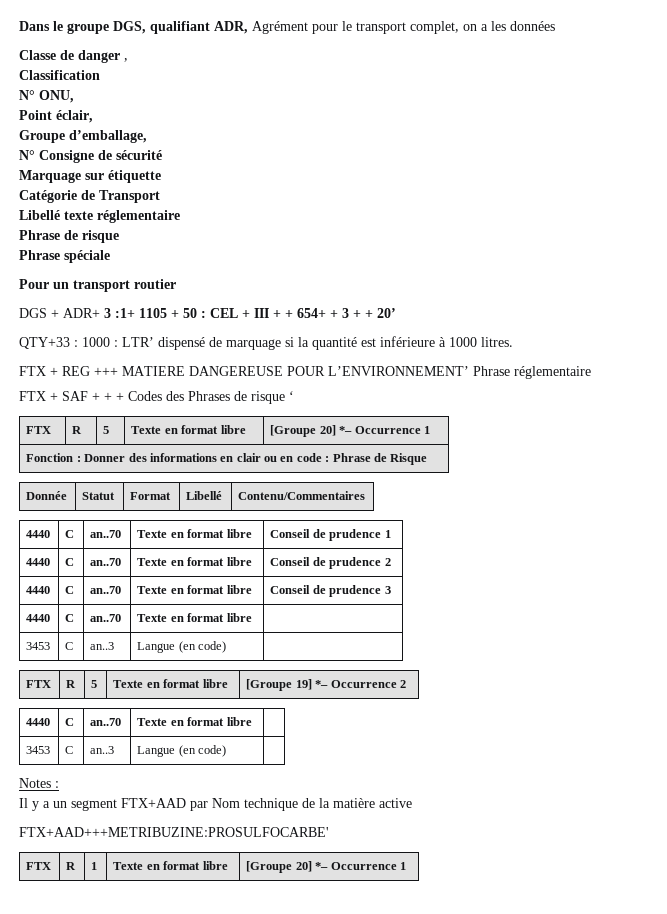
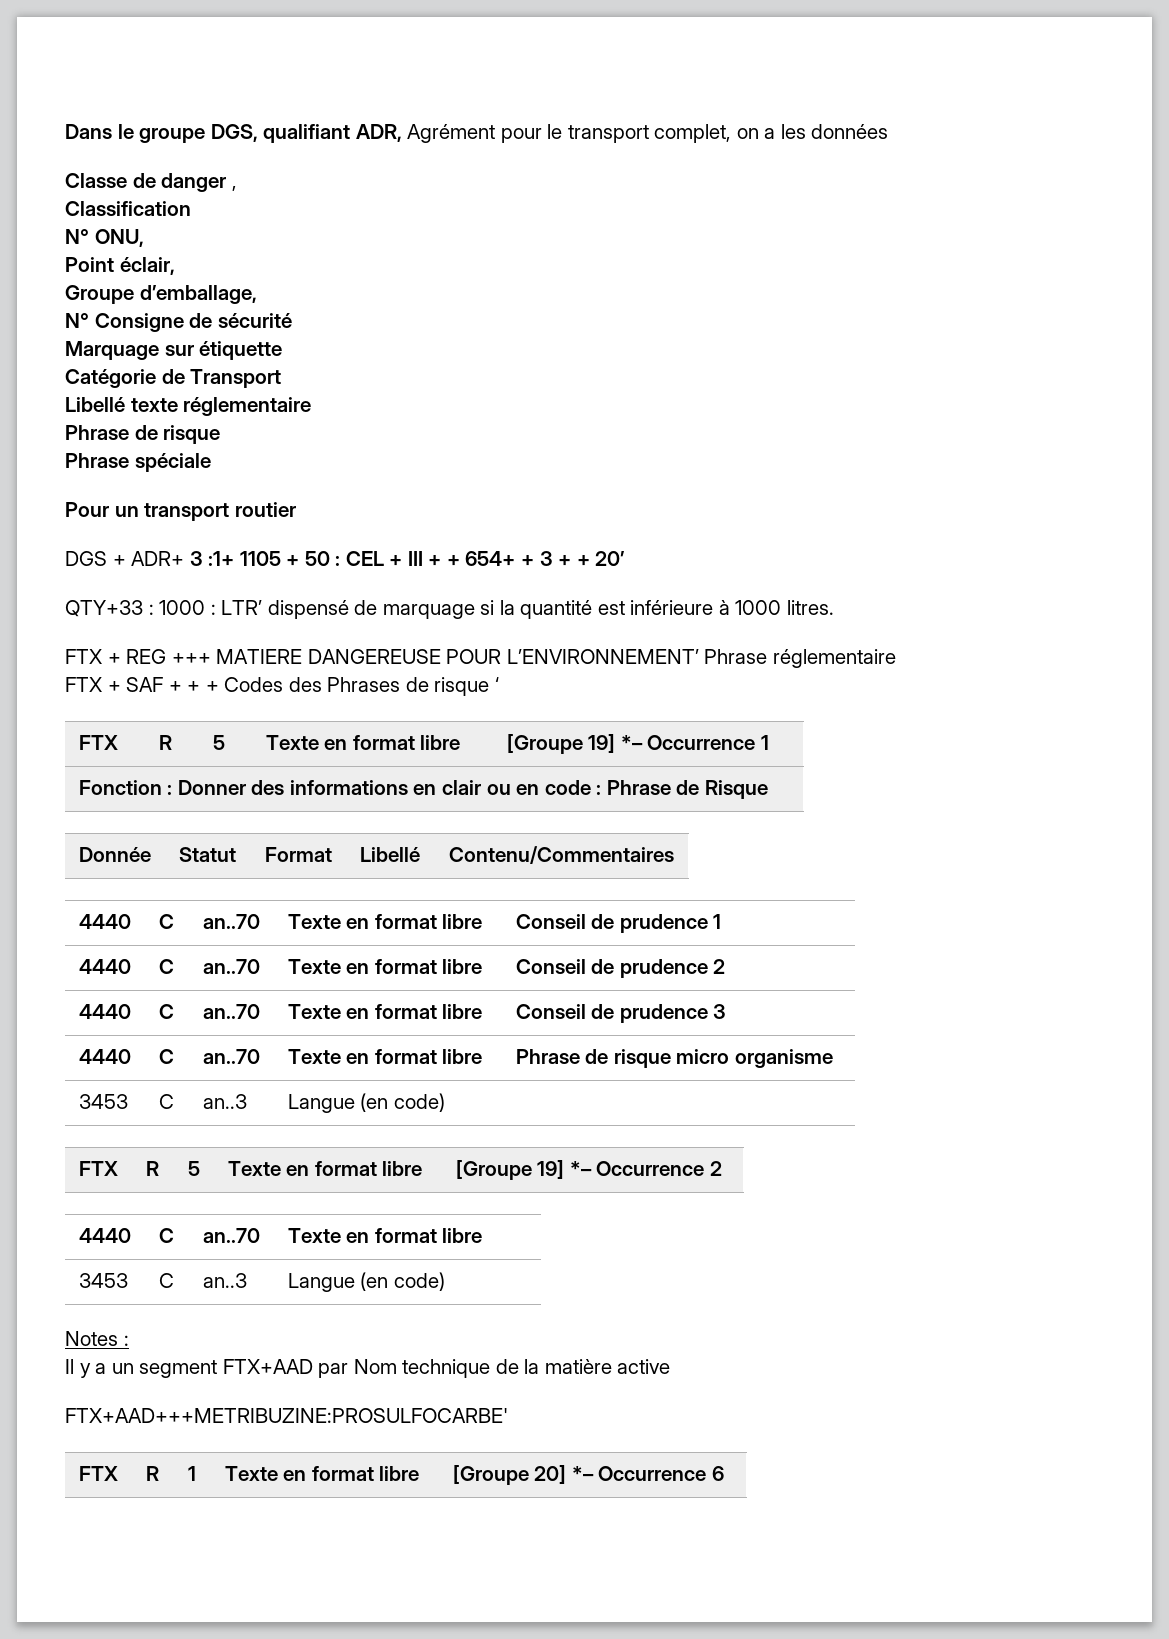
- FTX | R | 5 | Texte en format libre | [Groupe 20] *– Occurrence 1
+ FTX | R | 5 | Texte en format libre | [Groupe 19] *– Occurrence 1
  4440 | C | an..70 | Texte en format libre | Conseil de prudence 3
- 4440 | C | an..70 | Texte en format libre |
+ 4440 | C | an..70 | Texte en format libre | Phrase de risque micro organisme
- FTX | R | 1 | Texte en format libre | [Groupe 20] *– Occurrence 1
+ FTX | R | 1 | Texte en format libre | [Groupe 20] *– Occurrence 6

